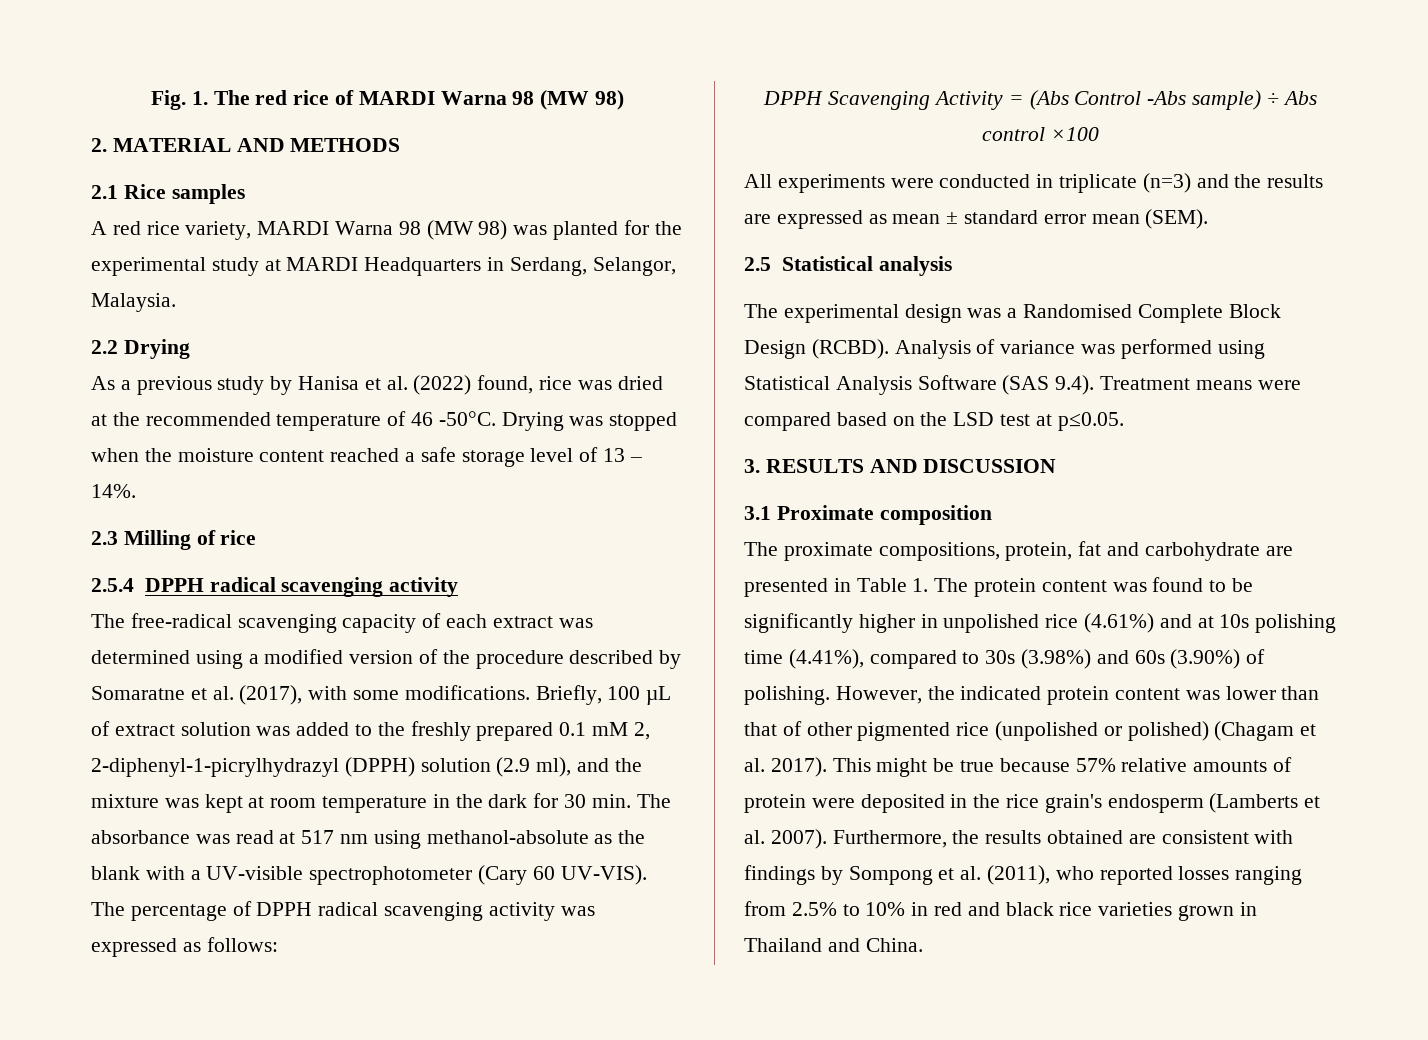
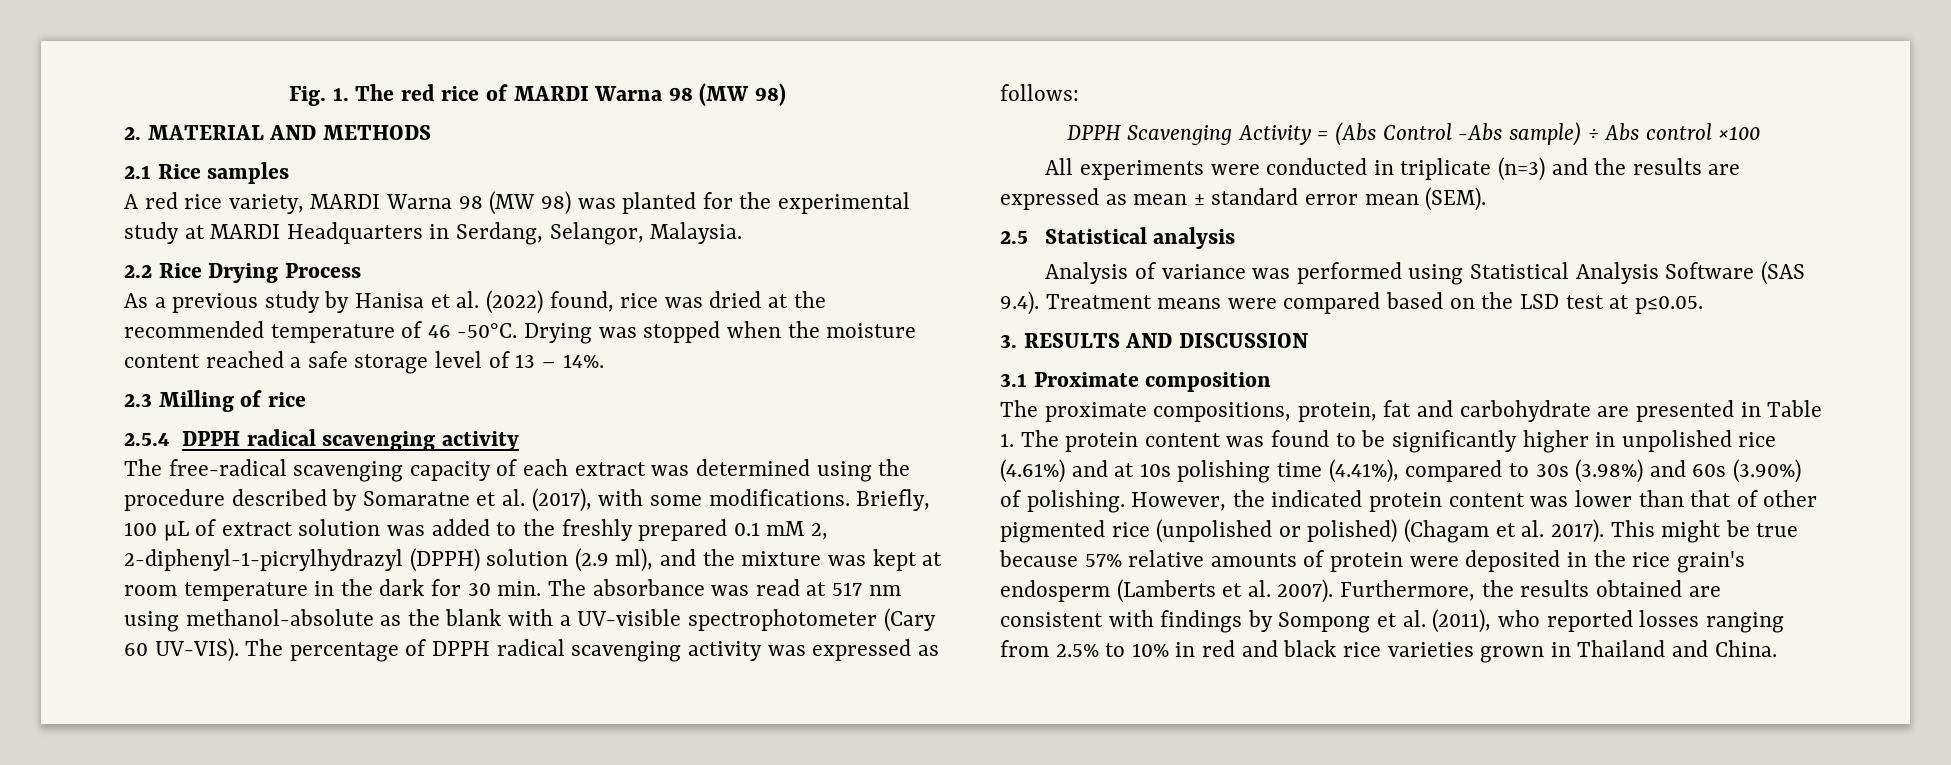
- 2.2 Drying
+ 2.2 Rice Drying Process
- The free-radical scavenging capacity of each extract was determined using a modified version of the procedure described by Somaratne et al. (2017), with some modifications.
+ The free-radical scavenging capacity of each extract was determined using the procedure described by Somaratne et al. (2017), with some modifications.
- The experimental design was a Randomised Complete Block Design (RCBD).

